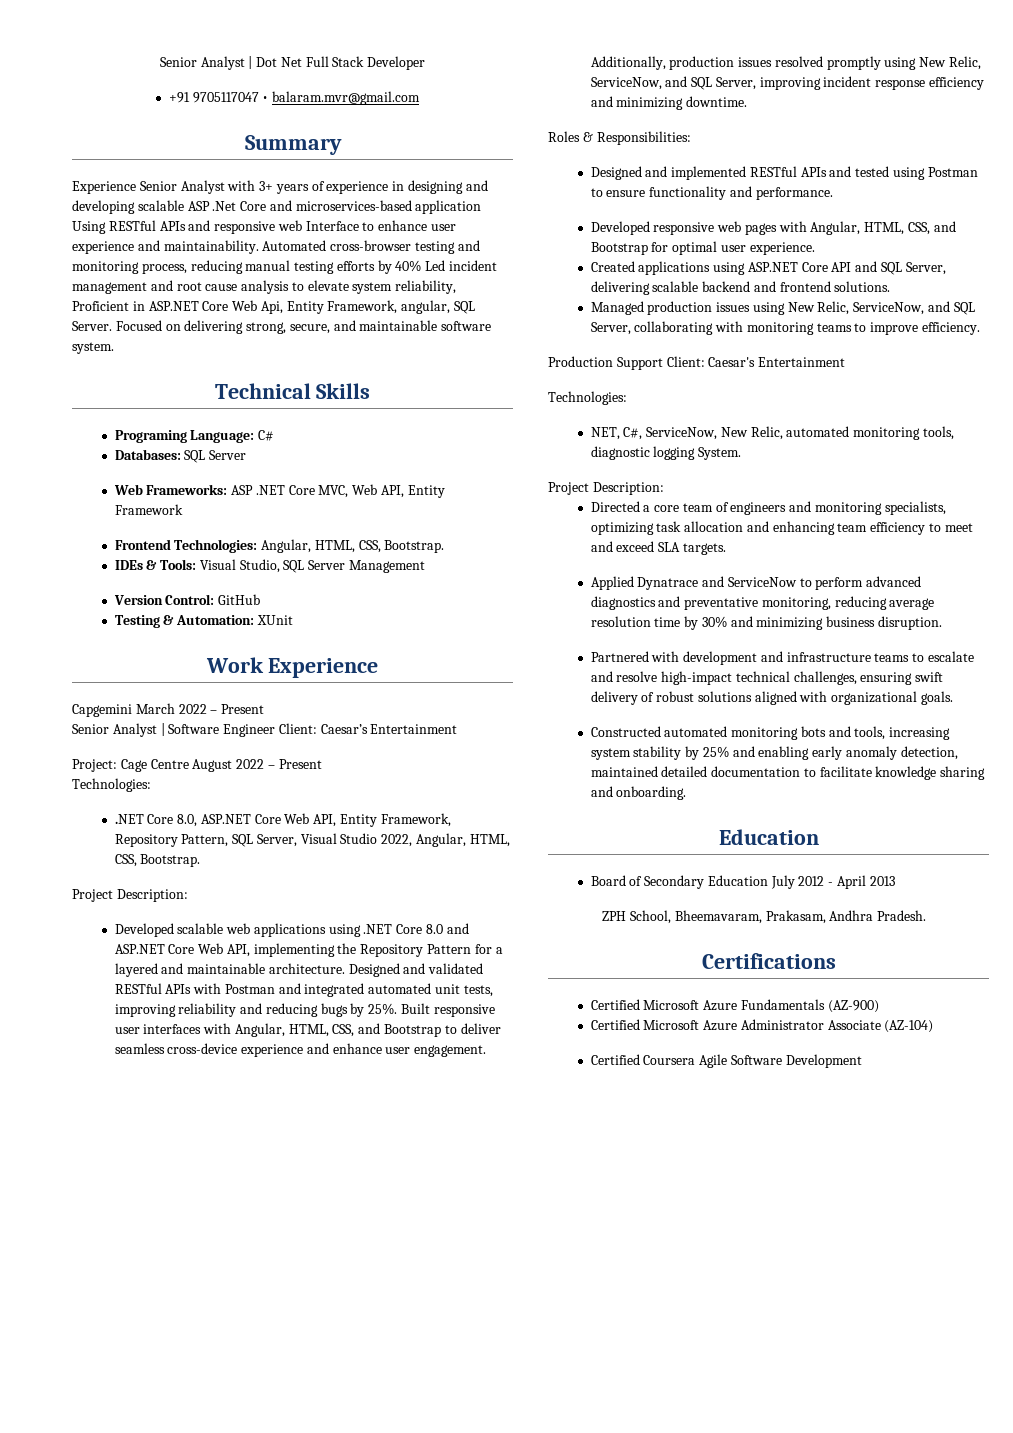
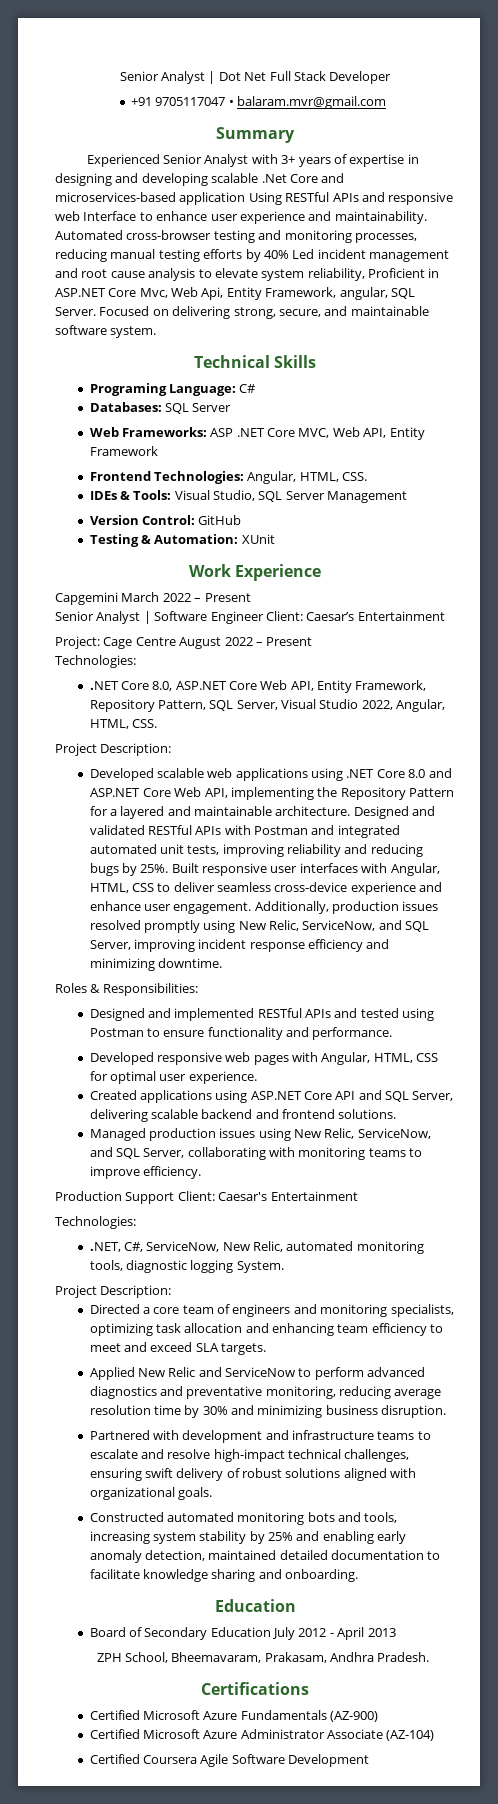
- Experience Senior Analyst with 3+ years of experience in designing and developing scalable ASP .Net Core and microservices-based application Using RESTful APIs and responsive web Interface to enhance user experience and maintainability.
+ Experienced Senior Analyst with 3+ years of expertise in designing and developing scalable .Net Core and microservices-based application Using RESTful APIs and responsive web Interface to enhance user experience and maintainability.
- Automated cross-browser testing and monitoring process, reducing manual testing efforts by 40% Led incident management and root cause analysis to elevate system reliability, Proficient in ASP.NET Core Web Api, Entity Framework, angular, SQL Server.
+ Automated cross-browser testing and monitoring processes, reducing manual testing efforts by 40% Led incident management and root cause analysis to elevate system reliability, Proficient in ASP.NET Core Mvc, Web Api, Entity Framework, angular, SQL Server.
- Frontend Technologies: Angular, HTML, CSS, Bootstrap.
+ Frontend Technologies: Angular, HTML, CSS.
- .NET Core 8.0, ASP.NET Core Web API, Entity Framework, Repository Pattern, SQL Server, Visual Studio 2022, Angular, HTML, CSS, Bootstrap.
+ .NET Core 8.0, ASP.NET Core Web API, Entity Framework, Repository Pattern, SQL Server, Visual Studio 2022, Angular, HTML, CSS.
- Built responsive user interfaces with Angular, HTML, CSS, and Bootstrap to deliver seamless cross-device experience and enhance user engagement.
+ Built responsive user interfaces with Angular, HTML, CSS to deliver seamless cross-device experience and enhance user engagement.
- Developed responsive web pages with Angular, HTML, CSS, and Bootstrap for optimal user experience.
+ Developed responsive web pages with Angular, HTML, CSS for optimal user experience.
- NET, C#, ServiceNow, New Relic, automated monitoring tools, diagnostic logging System.
+ .NET, C#, ServiceNow, New Relic, automated monitoring tools, diagnostic logging System.
- Applied Dynatrace and ServiceNow to perform advanced diagnostics and preventative monitoring, reducing average resolution time by 30% and minimizing business disruption.
+ Applied New Relic and ServiceNow to perform advanced diagnostics and preventative monitoring, reducing average resolution time by 30% and minimizing business disruption.

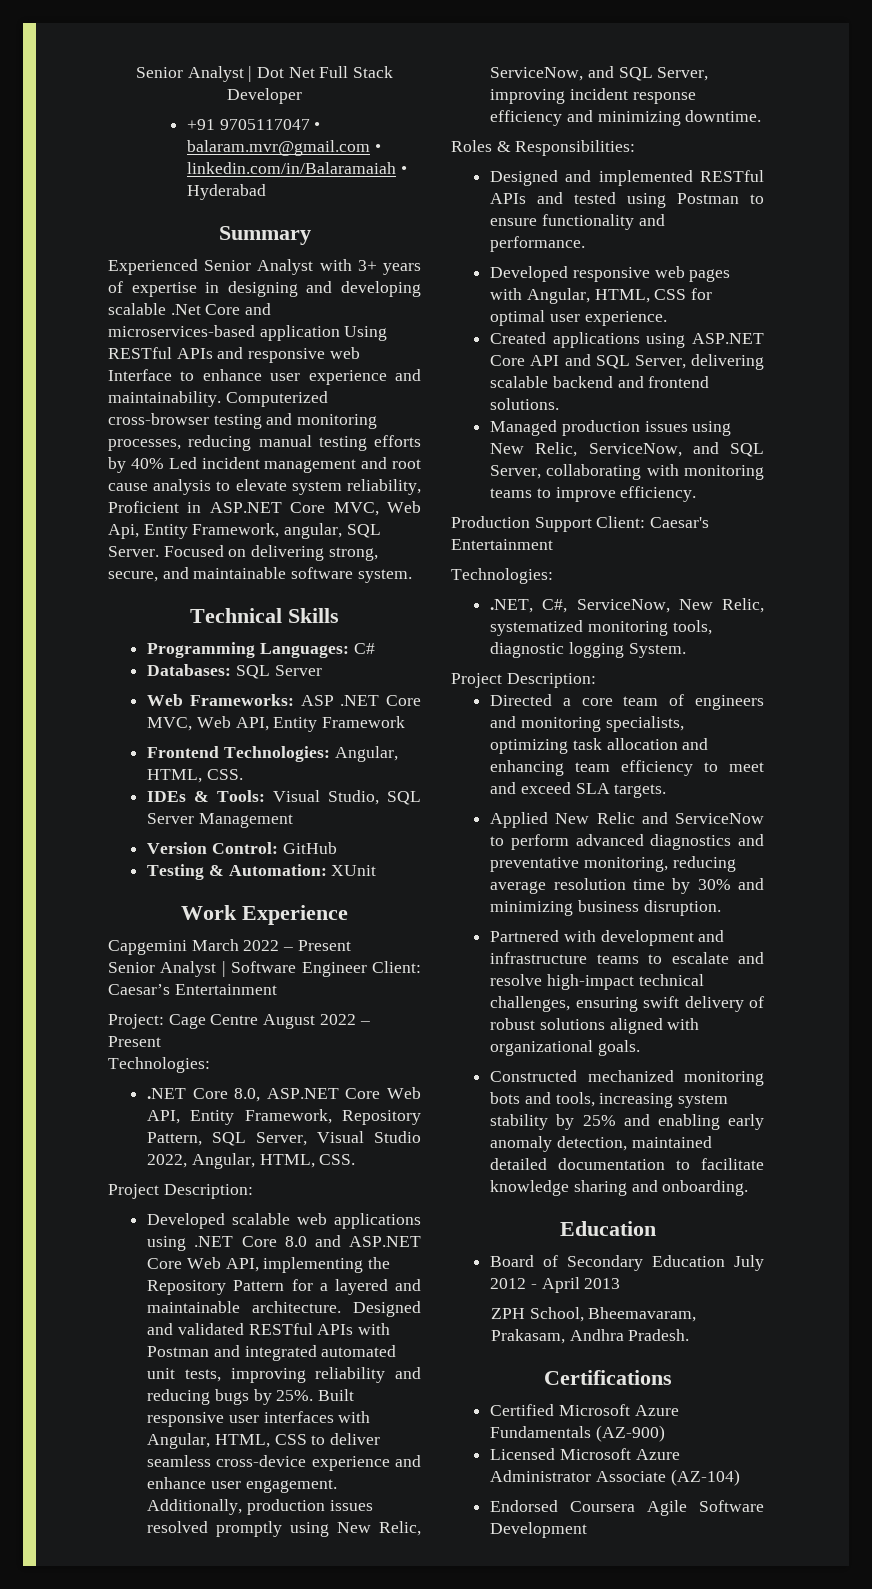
- +91 9705117047 • balaram.mvr@gmail.com
+ +91 9705117047 • balaram.mvr@gmail.com • linkedin.com/in/Balaramaiah • Hyderabad
- Automated cross-browser testing and monitoring processes, reducing manual testing efforts by 40% Led incident management and root cause analysis to elevate system reliability, Proficient in ASP.NET Core Mvc, Web Api, Entity Framework, angular, SQL Server.
+ Computerized cross-browser testing and monitoring processes, reducing manual testing efforts by 40% Led incident management and root cause analysis to elevate system reliability, Proficient in ASP.NET Core MVC, Web Api, Entity Framework, angular, SQL Server.
- Programing Language: C#
+ Programming Languages: C#
- .NET, C#, ServiceNow, New Relic, automated monitoring tools, diagnostic logging System.
+ .NET, C#, ServiceNow, New Relic, systematized monitoring tools, diagnostic logging System.
- Constructed automated monitoring bots and tools, increasing system stability by 25% and enabling early anomaly detection, maintained detailed documentation to facilitate knowledge sharing and onboarding.
+ Constructed mechanized monitoring bots and tools, increasing system stability by 25% and enabling early anomaly detection, maintained detailed documentation to facilitate knowledge sharing and onboarding.
- Certified Microsoft Azure Administrator Associate (AZ-104)
+ Licensed Microsoft Azure Administrator Associate (AZ-104)
- Certified Coursera Agile Software Development
+ Endorsed Coursera Agile Software Development

